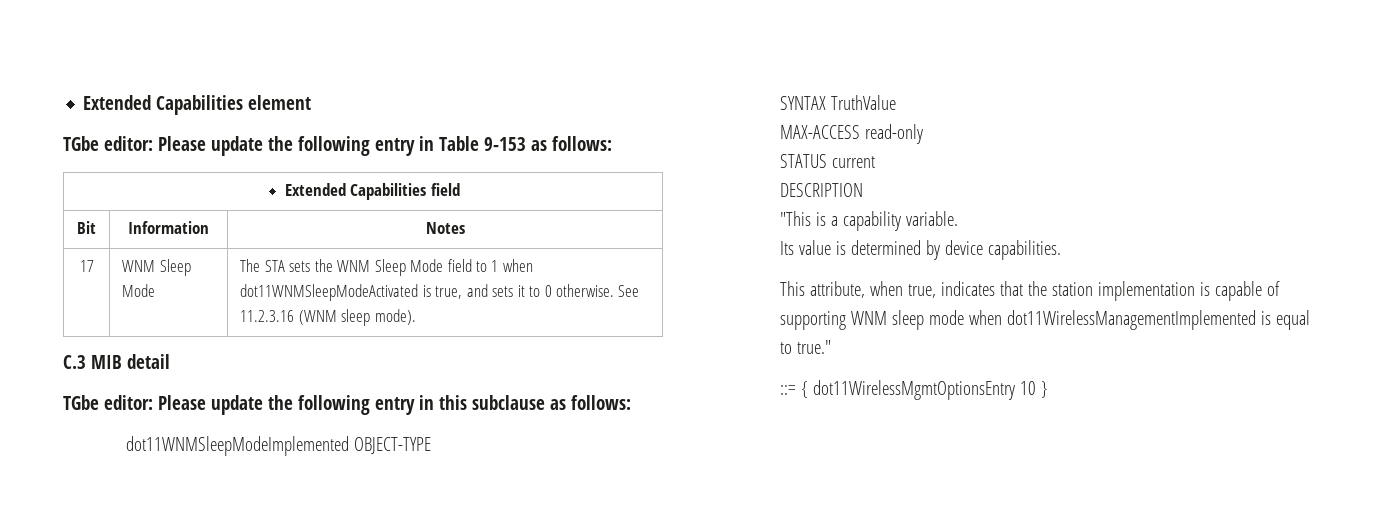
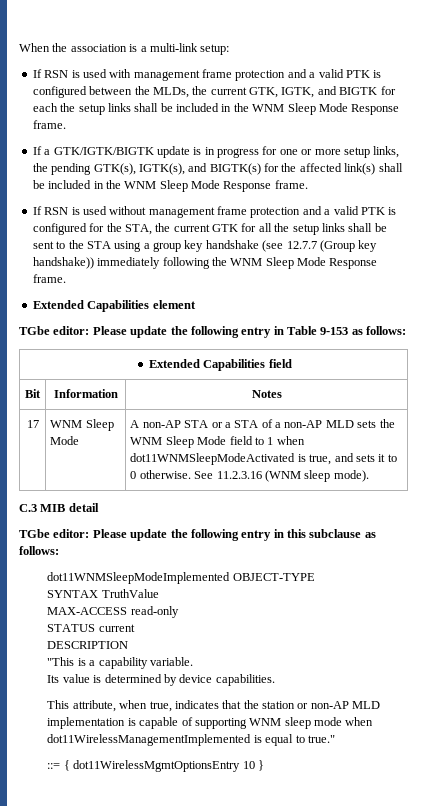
+ When the association is a multi-link setup:
+ If RSN is used with management frame protection and a valid PTK is configured between the MLDs, the current GTK, IGTK, and BIGTK for each the setup links shall be included in the WNM Sleep Mode Response frame.
+ If a GTK/IGTK/BIGTK update is in progress for one or more setup links, the pending GTK(s), IGTK(s), and BIGTK(s) for the affected link(s) shall be included in the WNM Sleep Mode Response frame.
+ If RSN is used without management frame protection and a valid PTK is configured for the STA, the current GTK for all the setup links shall be sent to the STA using a group key handshake (see 12.7.7 (Group key handshake)) immediately following the WNM Sleep Mode Response frame.
- 17 | WNM Sleep Mode | The STA sets the WNM Sleep Mode field to 1 when dot11WNMSleepModeActivated is true, and sets it to 0 otherwise. See 11.2.3.16 (WNM sleep mode).
+ 17 | WNM Sleep Mode | A non-AP STA or a STA of a non-AP MLD sets the WNM Sleep Mode field to 1 when dot11WNMSleepModeActivated is true, and sets it to 0 otherwise. See 11.2.3.16 (WNM sleep mode).
- This attribute, when true, indicates that the station implementation is capable of supporting WNM sleep mode when dot11WirelessManagementImplemented is equal to true."
+ This attribute, when true, indicates that the station or non-AP MLD implementation is capable of supporting WNM sleep mode when dot11WirelessManagementImplemented is equal to true."

